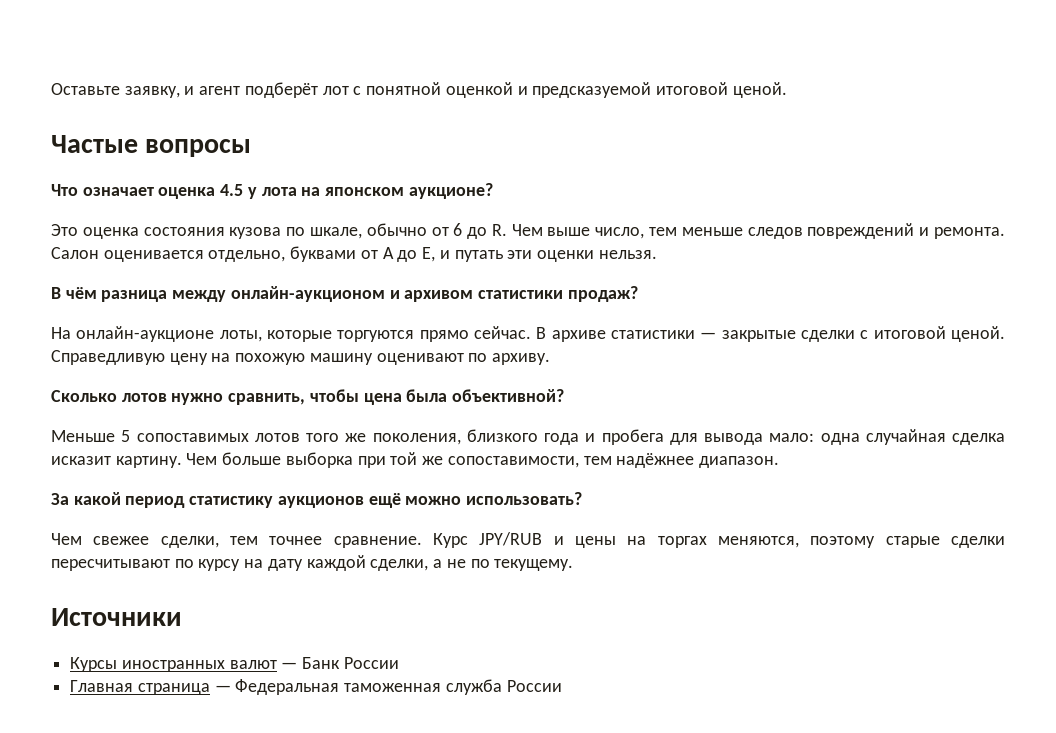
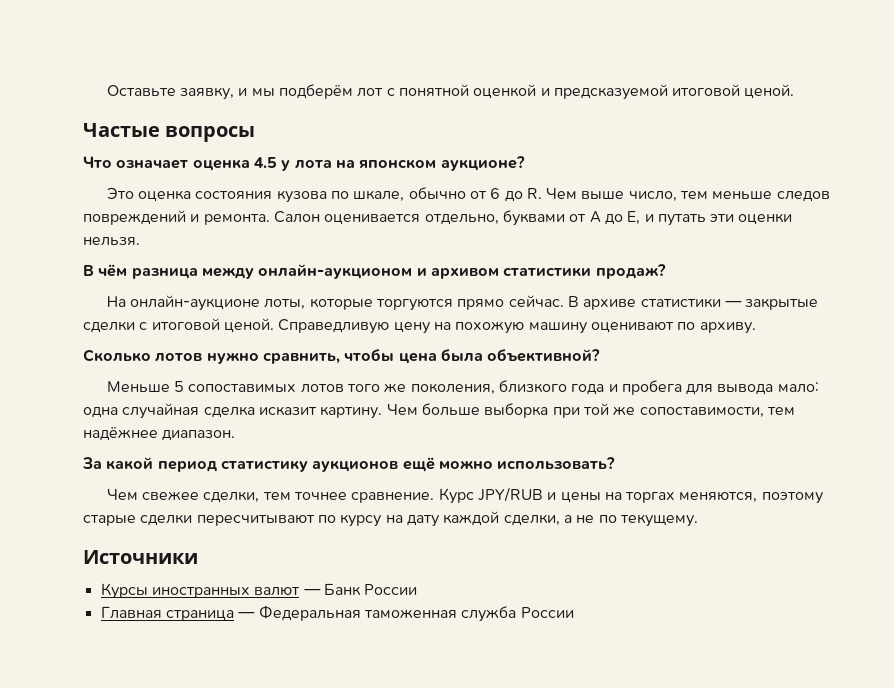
- Оставьте заявку, и агент подберёт лот с понятной оценкой и предсказуемой итоговой ценой.
+ Оставьте заявку, и мы подберём лот с понятной оценкой и предсказуемой итоговой ценой.

